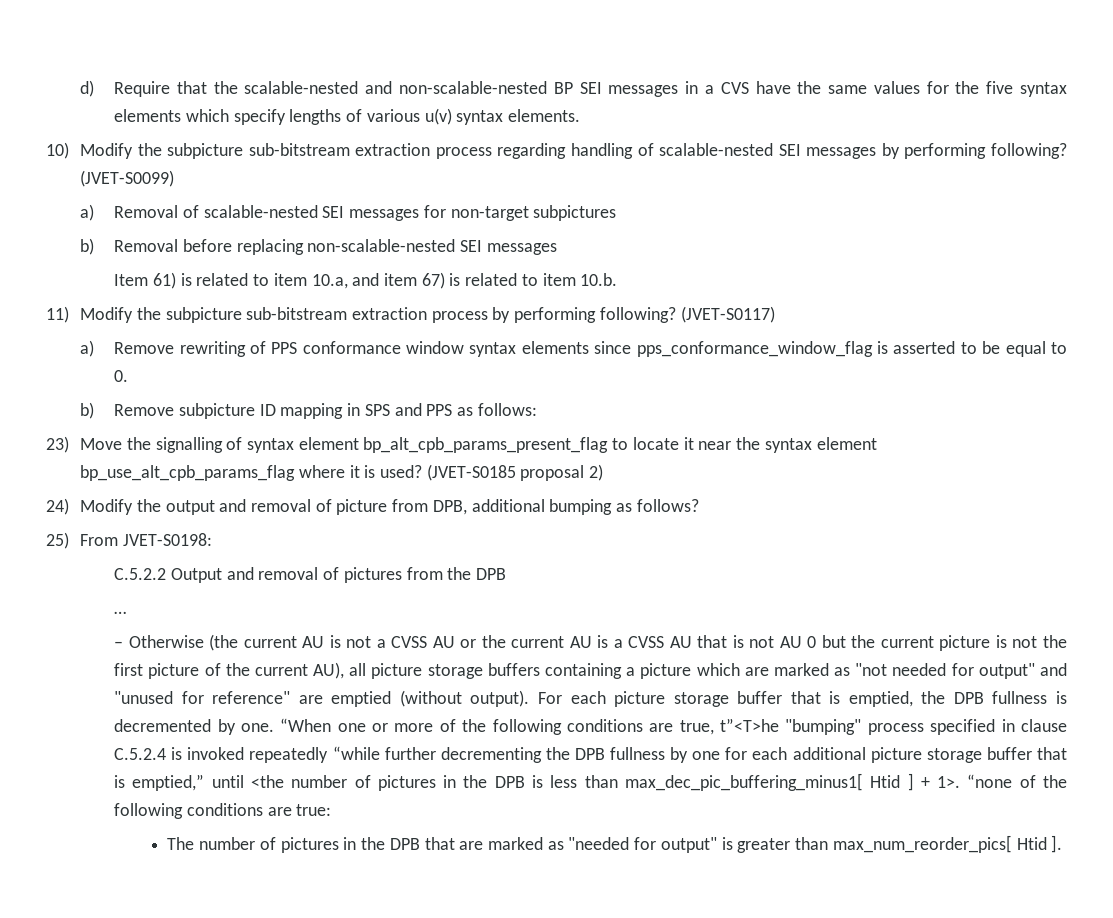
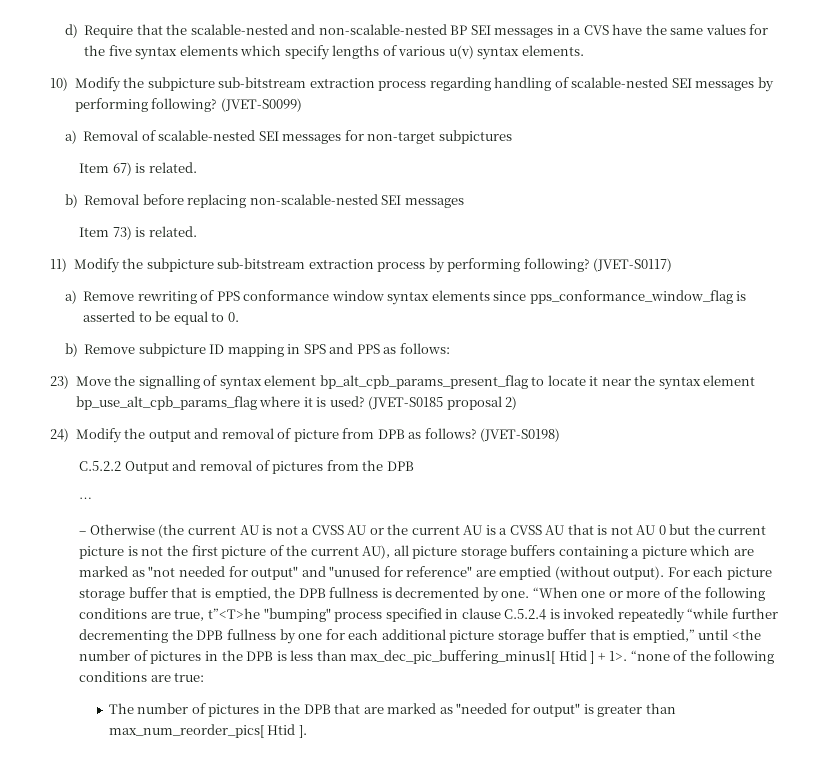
+ Item 67) is related.
- Item 61) is related to item 10.a, and item 67) is related to item 10.b.
+ Item 73) is related.
- 24) Modify the output and removal of picture from DPB, additional bumping as follows?
- 25) From JVET-S0198:
+ 24) Modify the output and removal of picture from DPB as follows? (JVET-S0198)

